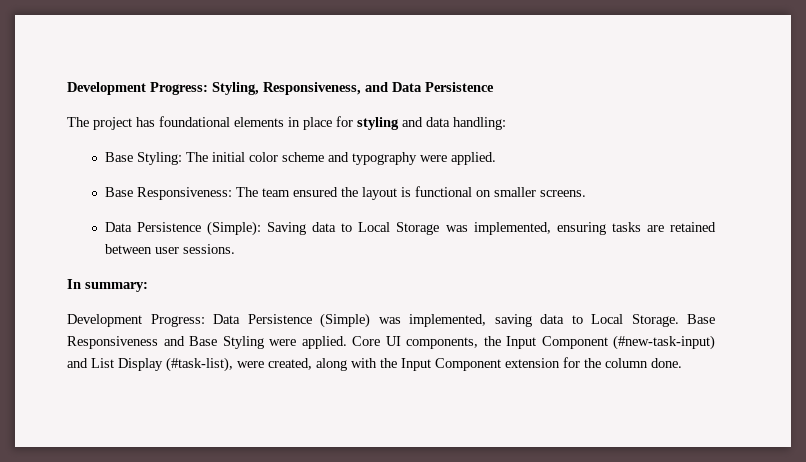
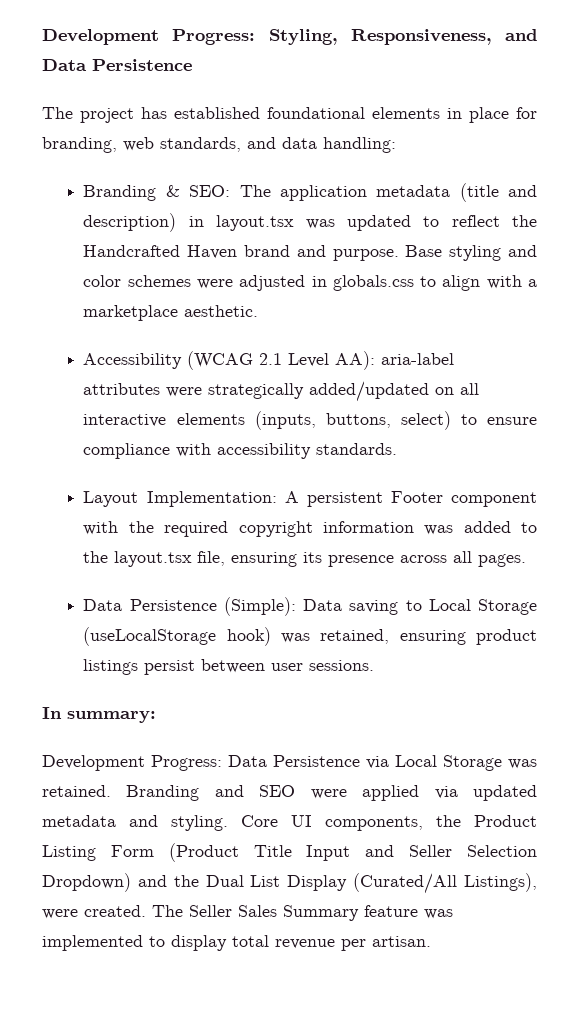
- The project has foundational elements in place for styling and data handling:
+ The project has established foundational elements in place for branding, web standards, and data handling:
- Base Styling: The initial color scheme and typography were applied.
- Base Responsiveness: The team ensured the layout is functional on smaller screens.
+ Branding & SEO: The application metadata (title and description) in layout.tsx was updated to reflect the Handcrafted Haven brand and purpose. Base styling and color schemes were adjusted in globals.css to align with a marketplace aesthetic.
+ Accessibility (WCAG 2.1 Level AA): aria-label attributes were strategically added/updated on all interactive elements (inputs, buttons, select) to ensure compliance with accessibility standards.
+ Layout Implementation: A persistent Footer component with the required copyright information was added to the layout.tsx file, ensuring its presence across all pages.
- Data Persistence (Simple): Saving data to Local Storage was implemented, ensuring tasks are retained between user sessions.
+ Data Persistence (Simple): Data saving to Local Storage (useLocalStorage hook) was retained, ensuring product listings persist between user sessions.
- Development Progress: Data Persistence (Simple) was implemented, saving data to Local Storage. Base Responsiveness and Base Styling were applied. Core UI components, the Input Component (#new-task-input) and List Display (#task-list), were created, along with the Input Component extension for the column done.
+ Development Progress: Data Persistence via Local Storage was retained. Branding and SEO were applied via updated metadata and styling. Core UI components, the Product Listing Form (Product Title Input and Seller Selection Dropdown) and the Dual List Display (Curated/All Listings), were created. The Seller Sales Summary feature was implemented to display total revenue per artisan.

